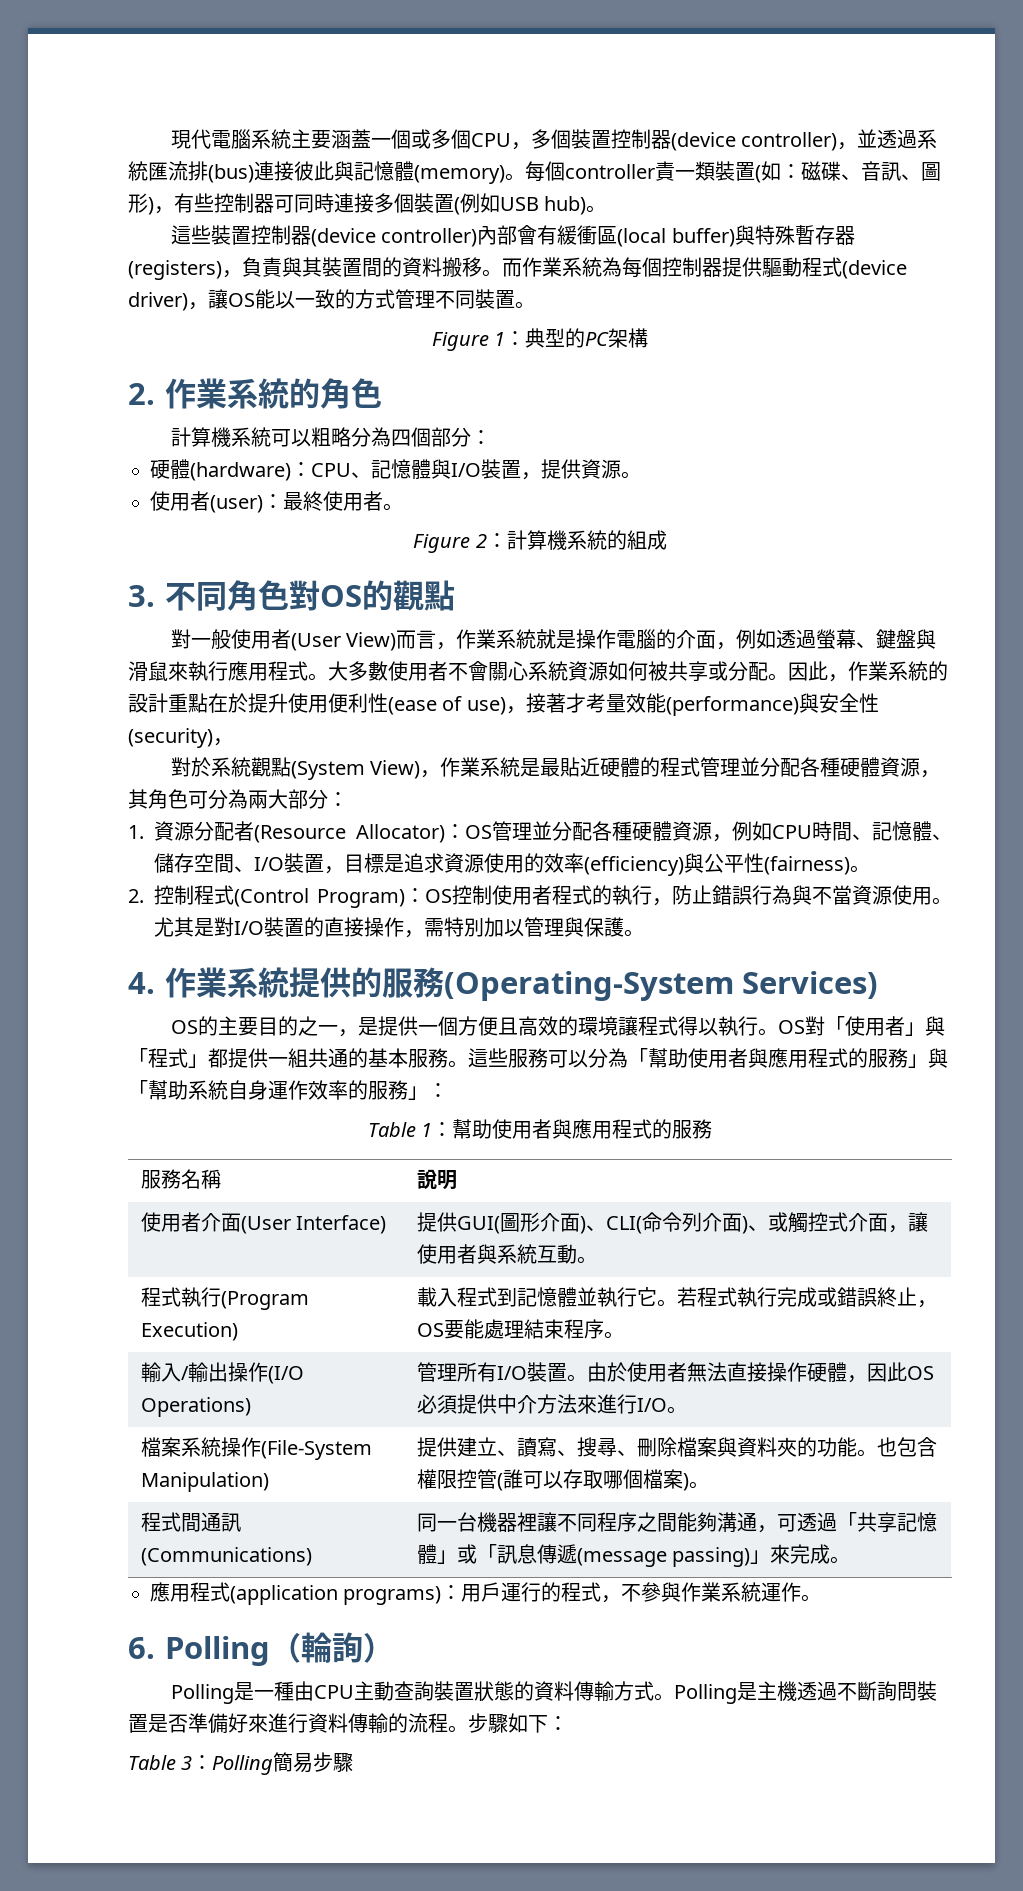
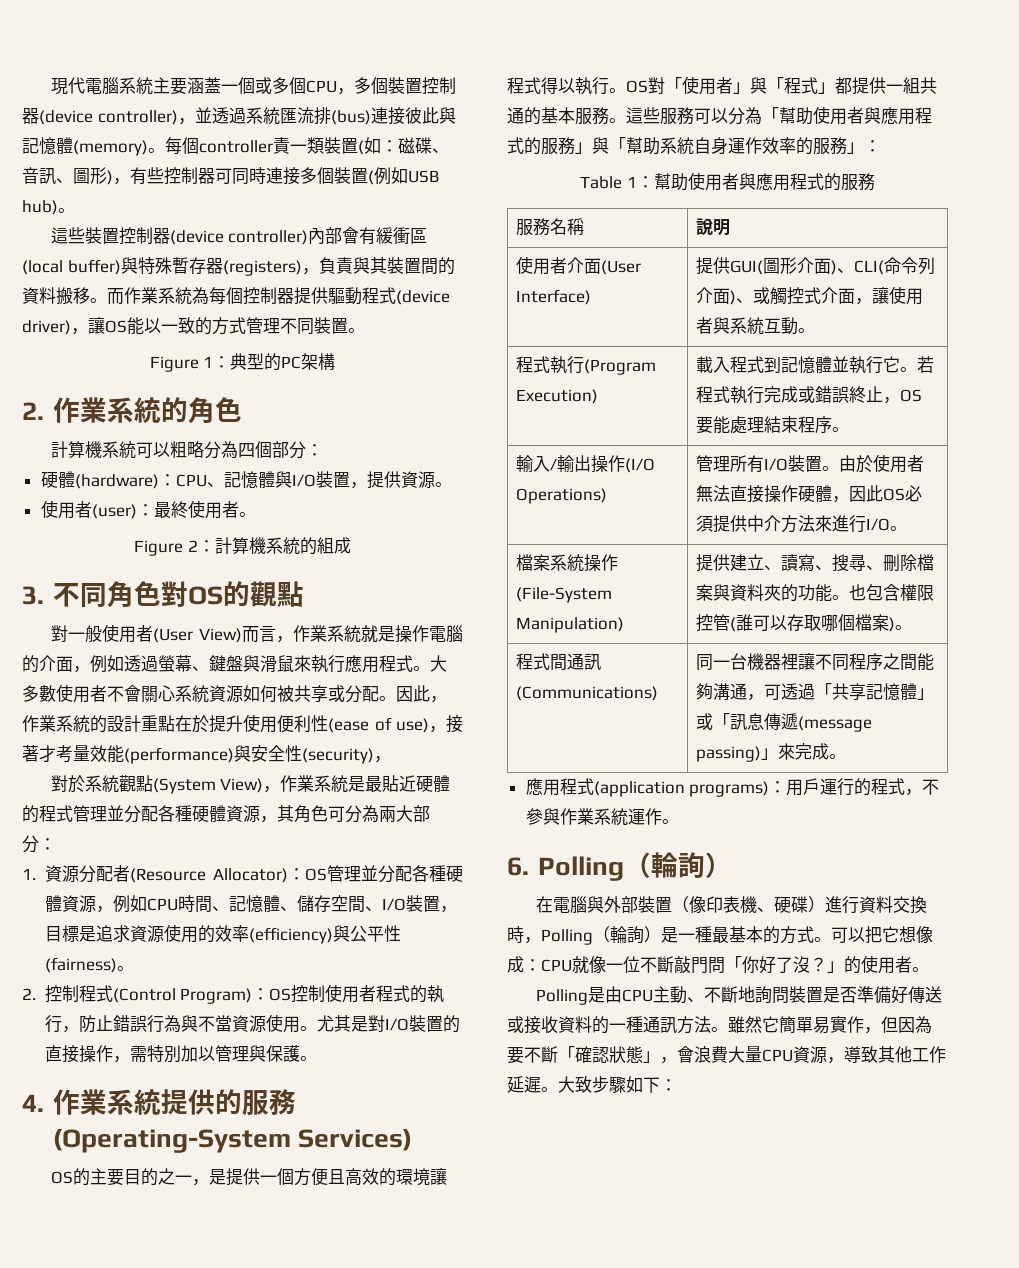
- Polling是一種由CPU主動查詢裝置狀態的資料傳輸方式。Polling是主機透過不斷詢問裝置是否準備好來進行資料傳輸的流程。步驟如下：
- Table 3：Polling簡易步驟
+ 在電腦與外部裝置（像印表機、硬碟）進行資料交換時，Polling（輪詢）是一種最基本的方式。可以把它想像成：CPU就像一位不斷敲門問「你好了沒？」的使用者。
+ Polling是由CPU主動、不斷地詢問裝置是否準備好傳送或接收資料的一種通訊方法。雖然它簡單易實作，但因為要不斷「確認狀態」，會浪費大量CPU資源，導致其他工作延遲。大致步驟如下：

